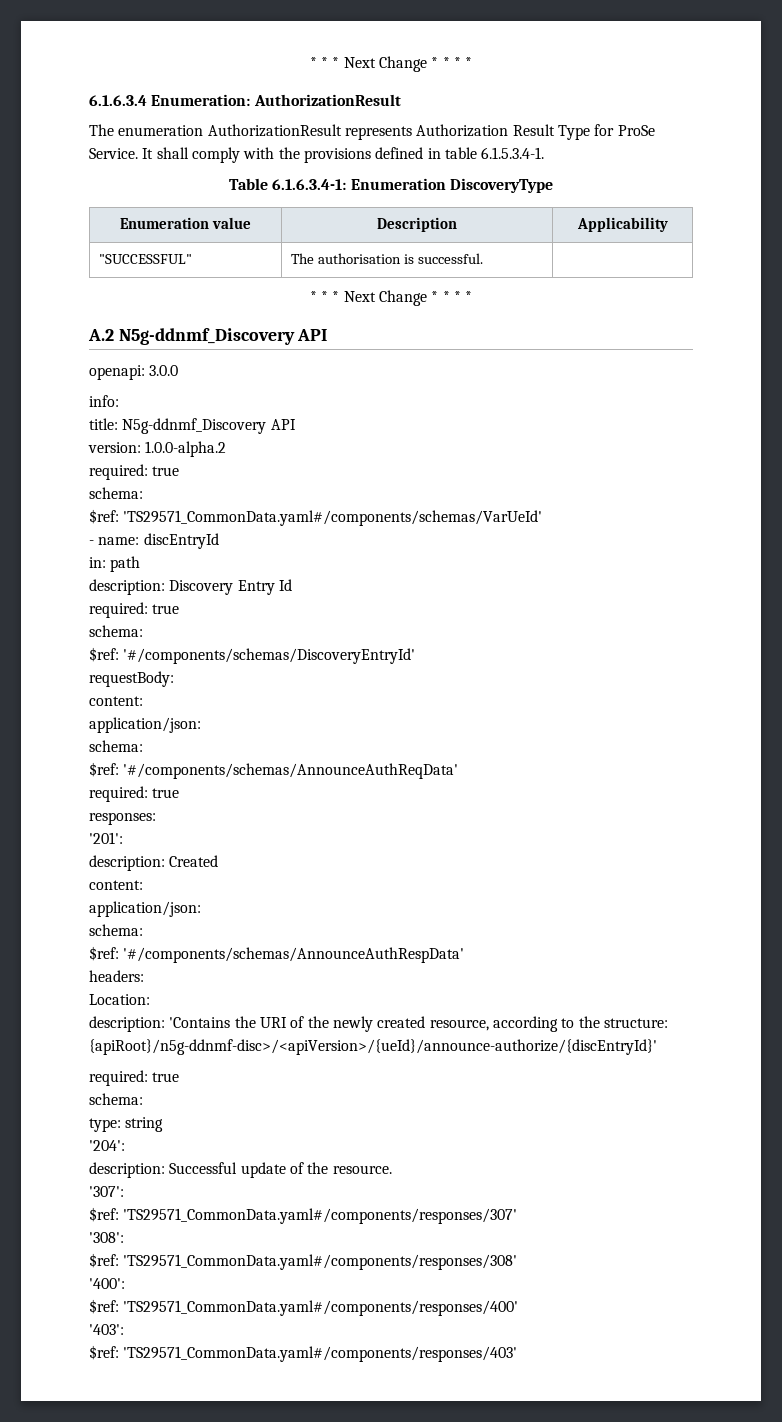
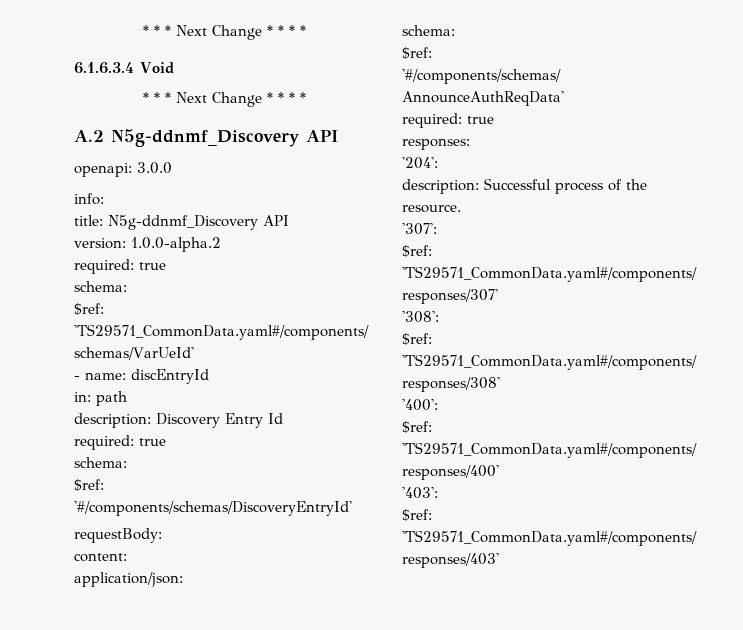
- 6.1.6.3.4 Enumeration: AuthorizationResult
- The enumeration AuthorizationResult represents Authorization Result Type for ProSe Service. It shall comply with the provisions defined in table 6.1.5.3.4-1.
- Table 6.1.6.3.4-1: Enumeration DiscoveryType
- Enumeration value | Description | Applicability
- "SUCCESSFUL" | The authorisation is successful. |
+ 6.1.6.3.4 Void
- '201':
- description: Created
- content:
- application/json:
- schema:
- $ref: '#/components/schemas/AnnounceAuthRespData'
- headers:
- Location:
- description: 'Contains the URI of the newly created resource, according to the structure: {apiRoot}/n5g-ddnmf-disc>/<apiVersion>/{ueId}/announce-authorize/{discEntryId}'
- required: true
- schema:
- type: string
- description: Successful update of the resource.
+ description: Successful process of the resource.

